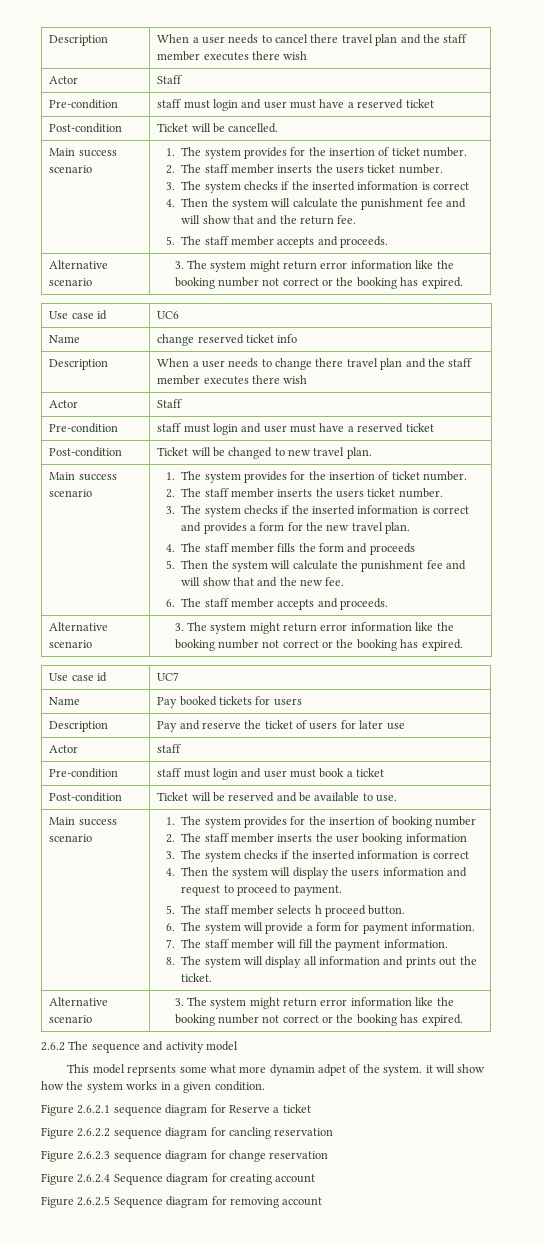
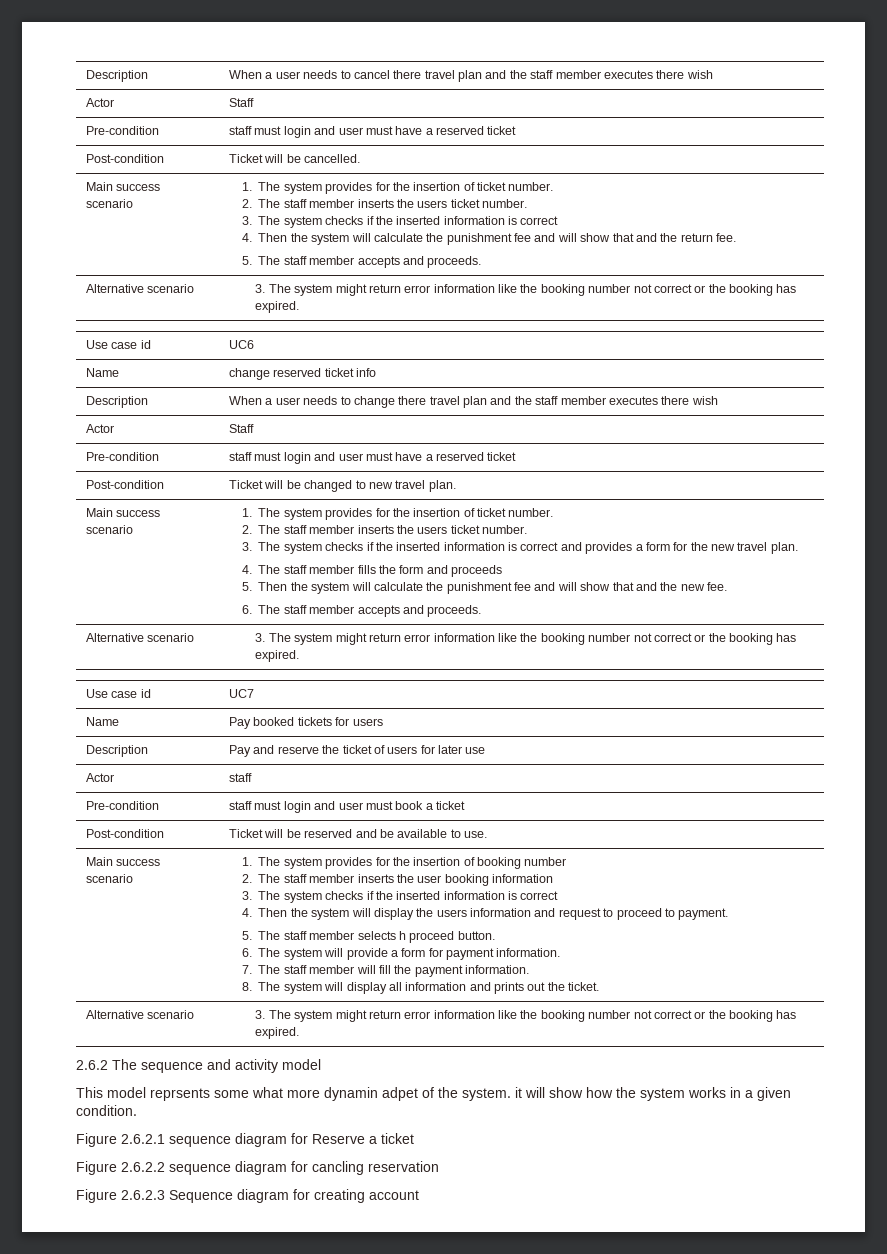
- Figure 2.6.2.3 sequence diagram for change reservation
- Figure 2.6.2.4 Sequence diagram for creating account
+ Figure 2.6.2.3 Sequence diagram for creating account
- Figure 2.6.2.5 Sequence diagram for removing account

